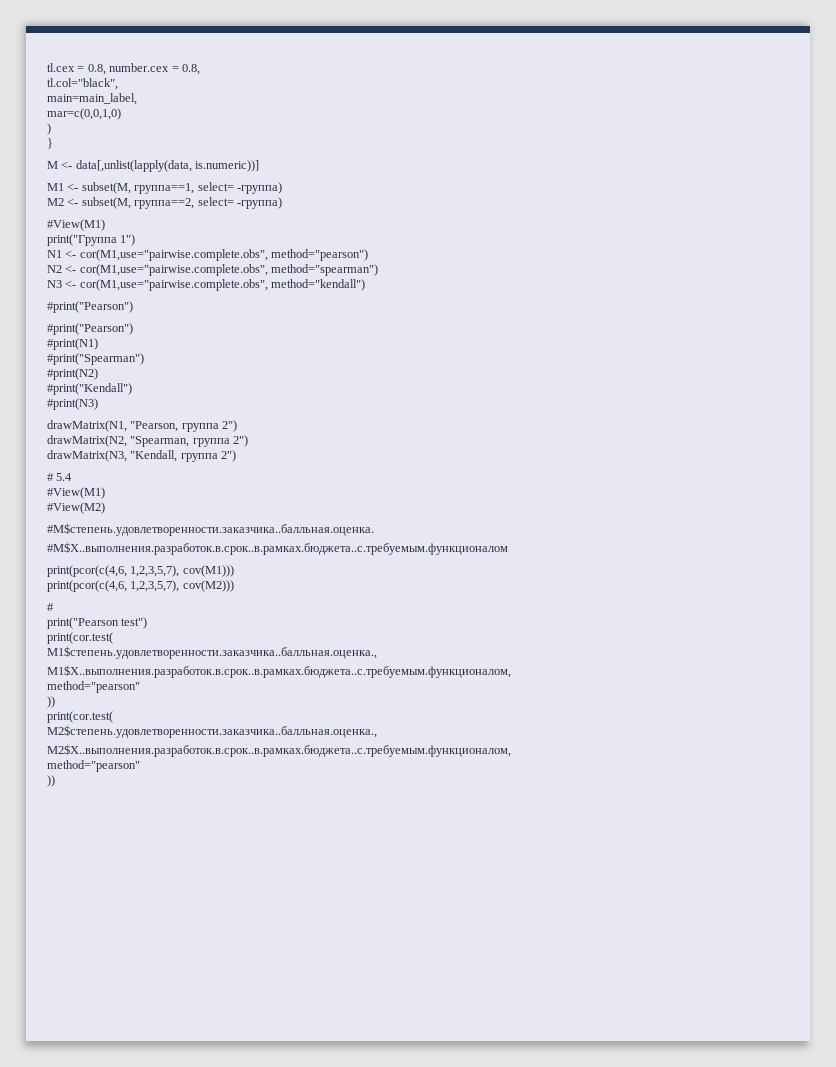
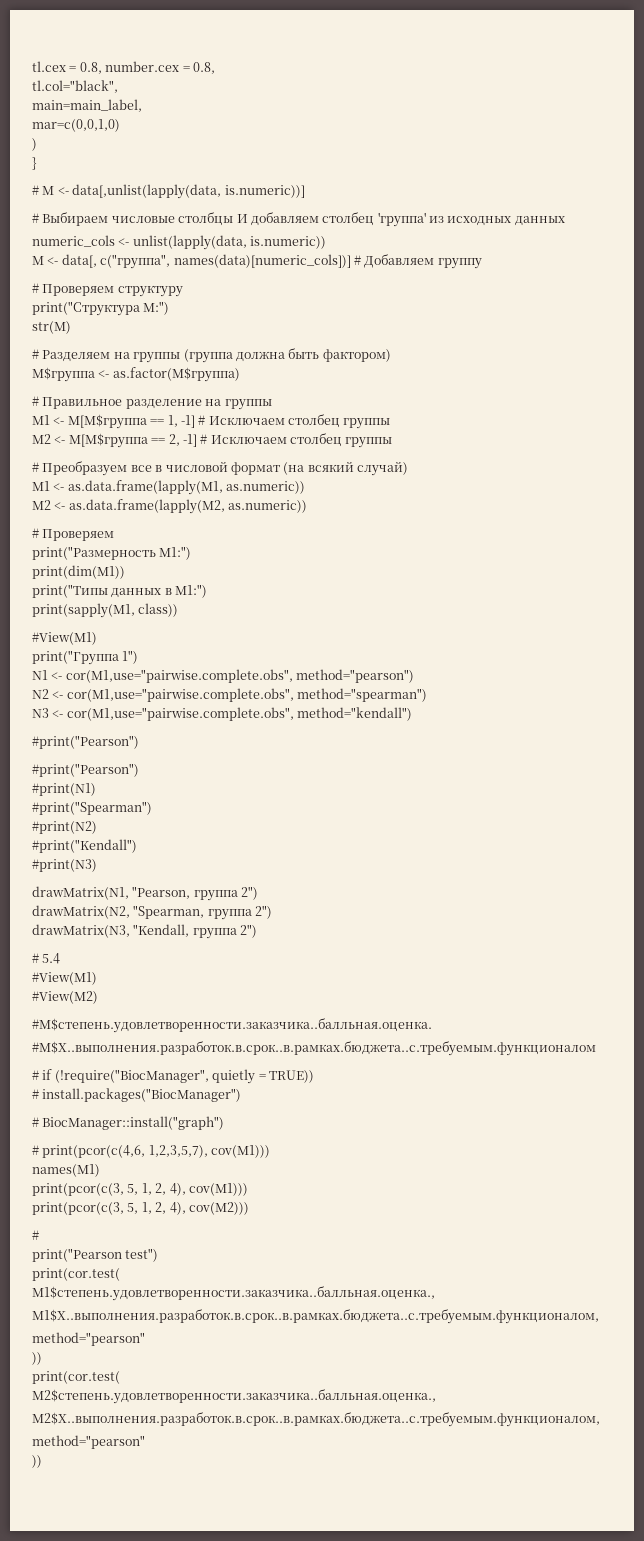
- M <- data[,unlist(lapply(data, is.numeric))]
+ # M <- data[,unlist(lapply(data, is.numeric))]
- M1 <- subset(M, группа==1, select= -группа)
- M2 <- subset(M, группа==2, select= -группа)
+ # Выбираем числовые столбцы И добавляем столбец 'группа' из исходных данных
+ numeric_cols <- unlist(lapply(data, is.numeric))
+ M <- data[, c("группа", names(data)[numeric_cols])] # Добавляем группу
+ # Проверяем структуру
+ print("Структура M:")
+ str(M)
+ # Разделяем на группы (группа должна быть фактором)
+ M$группа <- as.factor(M$группа)
+ # Правильное разделение на группы
+ M1 <- M[M$группа == 1, -1] # Исключаем столбец группы
+ M2 <- M[M$группа == 2, -1] # Исключаем столбец группы
+ # Преобразуем все в числовой формат (на всякий случай)
+ M1 <- as.data.frame(lapply(M1, as.numeric))
+ M2 <- as.data.frame(lapply(M2, as.numeric))
+ # Проверяем
+ print("Размерность M1:")
+ print(dim(M1))
+ print("Типы данных в M1:")
+ print(sapply(M1, class))
- print(pcor(c(4,6, 1,2,3,5,7), cov(M1)))
- print(pcor(c(4,6, 1,2,3,5,7), cov(M2)))
+ # if (!require("BiocManager", quietly = TRUE))
+ # install.packages("BiocManager")
+ # BiocManager::install("graph")
+ # print(pcor(c(4,6, 1,2,3,5,7), cov(M1)))
+ names(M1)
+ print(pcor(c(3, 5, 1, 2, 4), cov(M1)))
+ print(pcor(c(3, 5, 1, 2, 4), cov(M2)))

